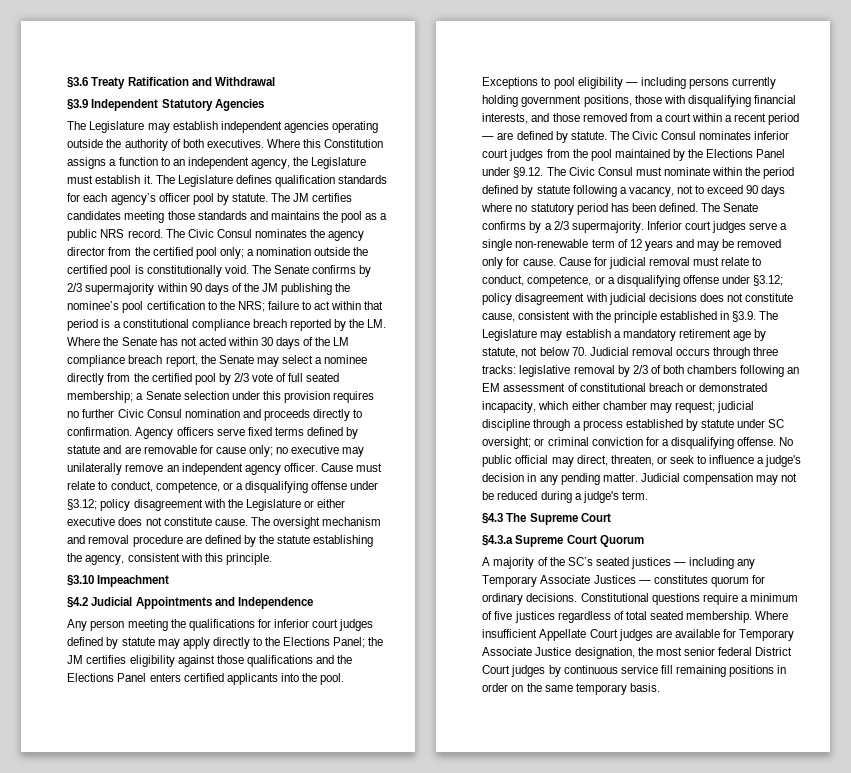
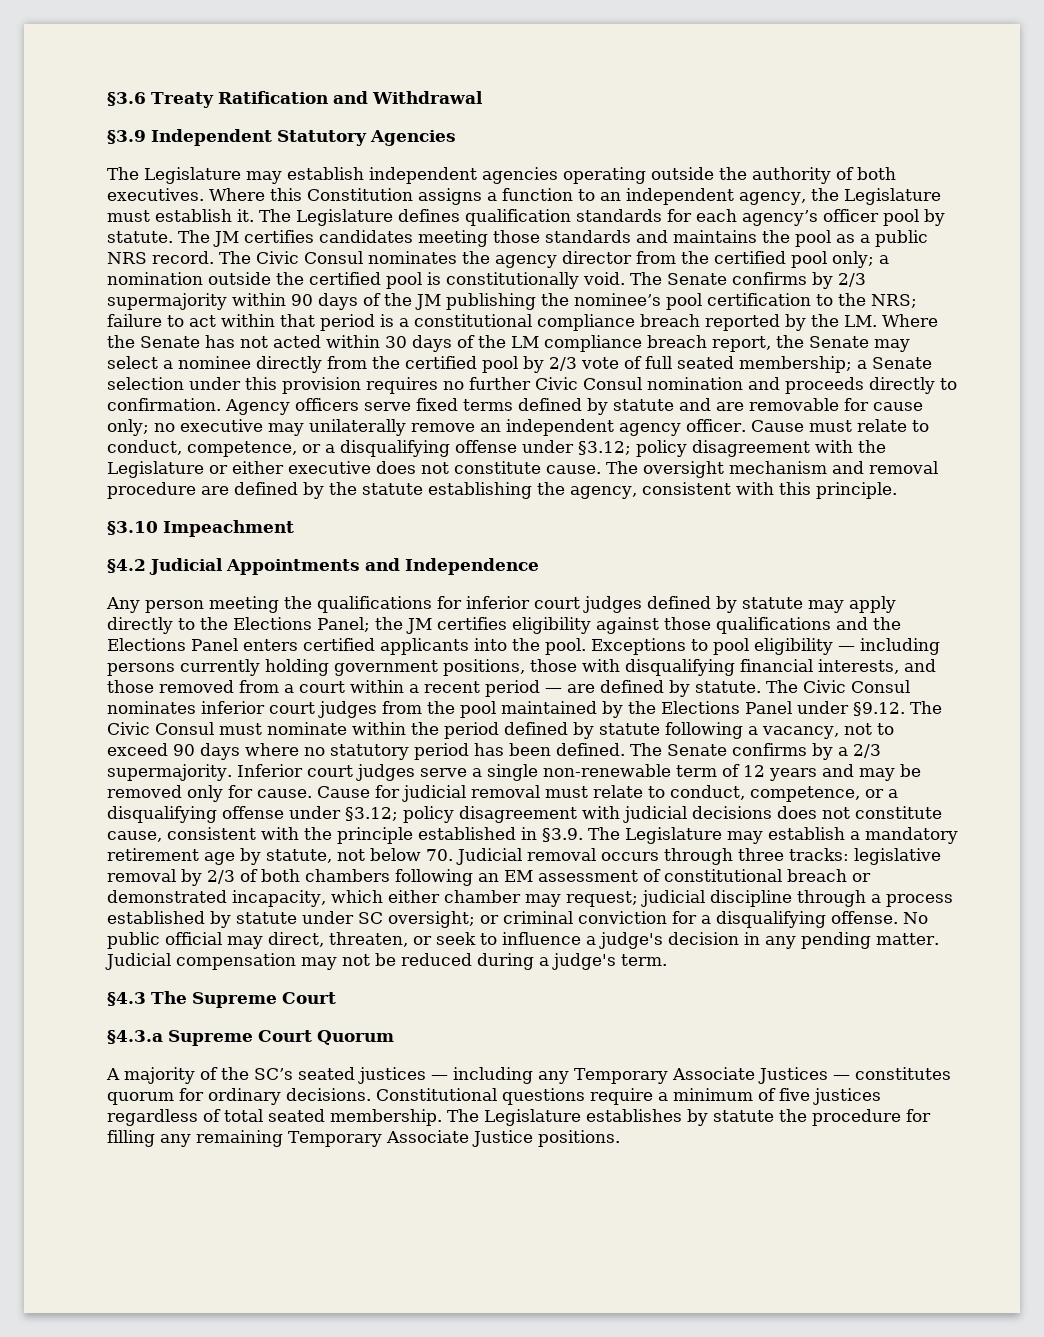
- Where insufficient Appellate Court judges are available for Temporary Associate Justice designation, the most senior federal District Court judges by continuous service fill remaining positions in order on the same temporary basis.
+ The Legislature establishes by statute the procedure for filling any remaining Temporary Associate Justice positions.

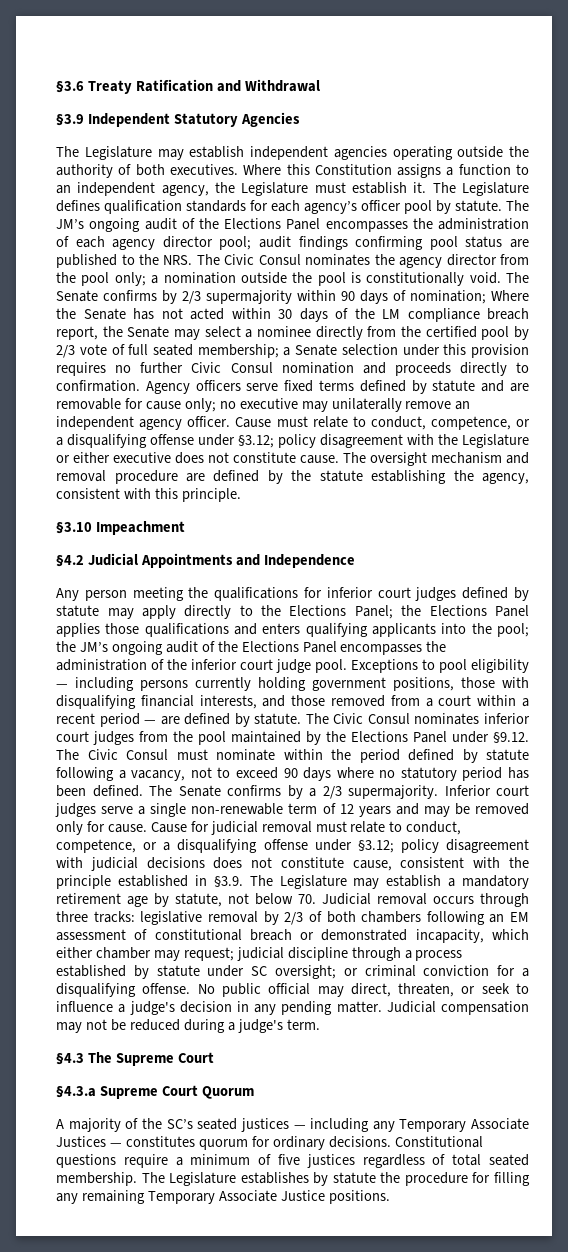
- The JM certifies candidates meeting those standards and maintains the pool as a public NRS record. The Civic Consul nominates the agency director from the certified pool only; a nomination outside the certified pool is constitutionally void.
+ The JM’s ongoing audit of the Elections Panel encompasses the administration of each agency director pool; audit findings confirming pool status are published to the NRS. The Civic Consul nominates the agency director from the pool only; a nomination outside the pool is constitutionally void.
- The Senate confirms by 2/3 supermajority within 90 days of the JM publishing the nominee’s pool certification to the NRS; failure to act within that period is a constitutional compliance breach reported by the LM. Where the Senate has not acted within 30 days of the LM compliance breach report, the Senate may select a nominee directly from the certified pool by 2/3 vote of full seated membership; a Senate selection under this provision requires no further Civic Consul nomination and proceeds directly to confirmation.
+ The Senate confirms by 2/3 supermajority within 90 days of nomination; Where the Senate has not acted within 30 days of the LM compliance breach report, the Senate may select a nominee directly from the certified pool by 2/3 vote of full seated membership; a Senate selection under this provision requires no further Civic Consul nomination and proceeds directly to confirmation.
- Any person meeting the qualifications for inferior court judges defined by statute may apply directly to the Elections Panel; the JM certifies eligibility against those qualifications and the Elections Panel enters certified applicants into the pool.
+ Any person meeting the qualifications for inferior court judges defined by statute may apply directly to the Elections Panel; the Elections Panel applies those qualifications and enters qualifying applicants into the pool; the JM’s ongoing audit of the Elections Panel encompasses the administration of the inferior court judge pool.

